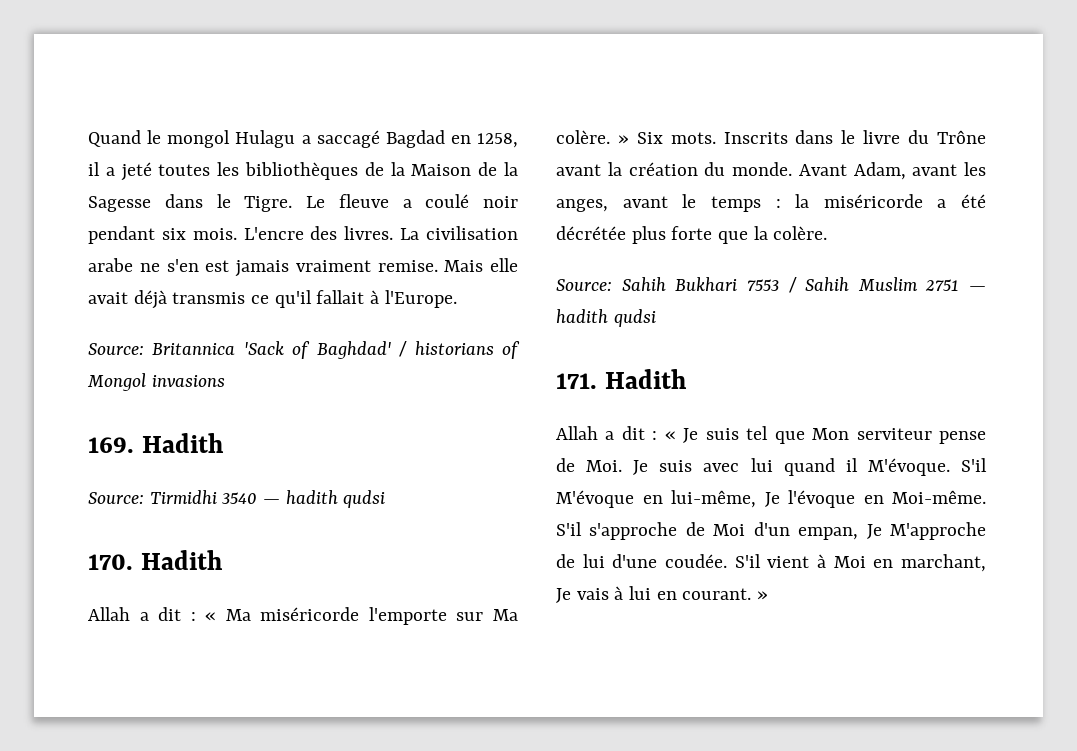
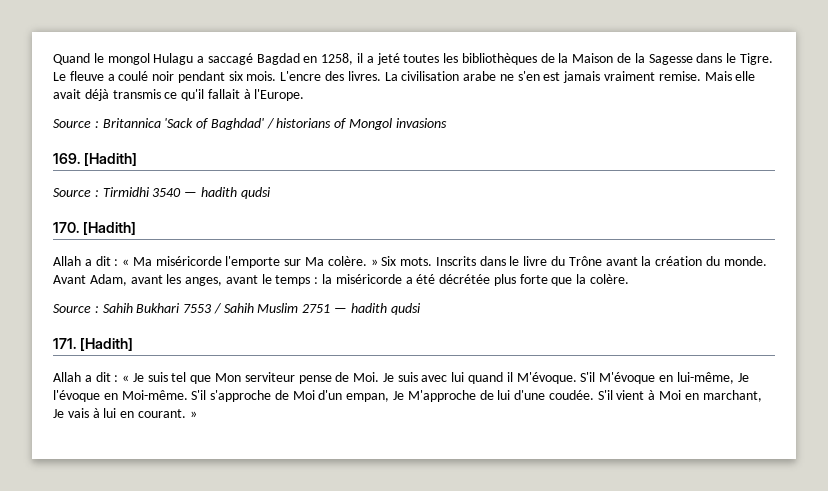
- Source: Britannica 'Sack of Baghdad' / historians of Mongol invasions
+ Source : Britannica 'Sack of Baghdad' / historians of Mongol invasions
- 169. Hadith
- Source: Tirmidhi 3540 — hadith qudsi
+ 169. [Hadith]
+ Source : Tirmidhi 3540 — hadith qudsi
- 170. Hadith
+ 170. [Hadith]
- Source: Sahih Bukhari 7553 / Sahih Muslim 2751 — hadith qudsi
+ Source : Sahih Bukhari 7553 / Sahih Muslim 2751 — hadith qudsi
- 171. Hadith
+ 171. [Hadith]

